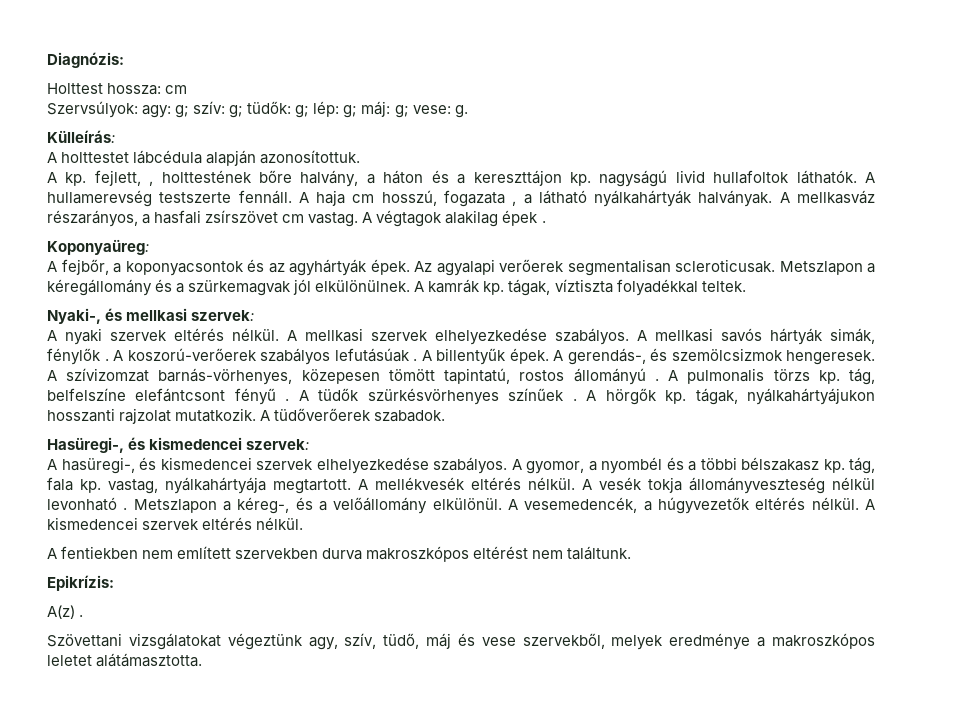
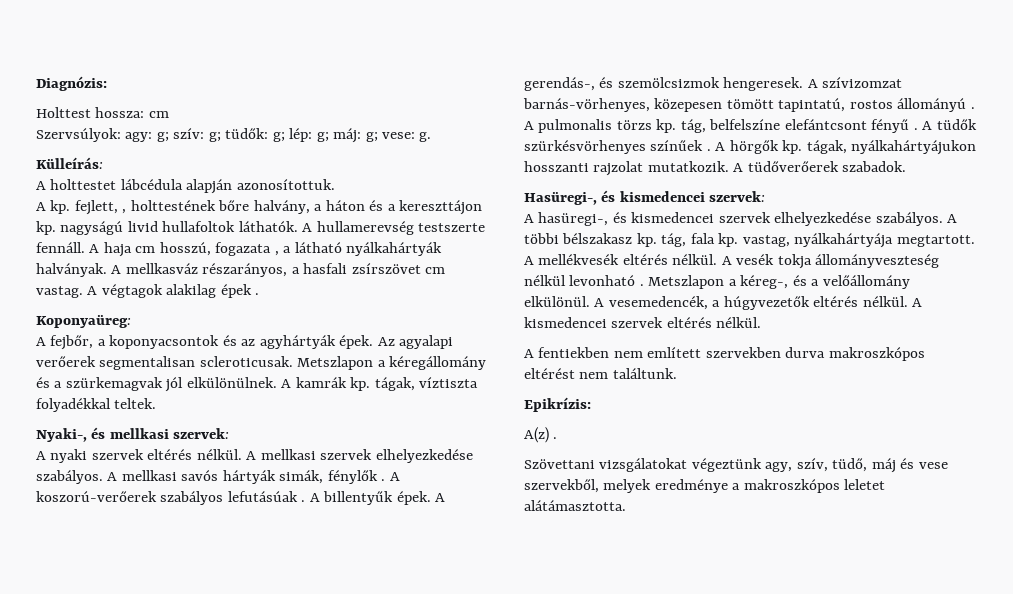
- A gyomor, a nyombél és a többi bélszakasz kp. tág, fala kp. vastag, nyálkahártyája megtartott.
+ A többi bélszakasz kp. tág, fala kp. vastag, nyálkahártyája megtartott.

